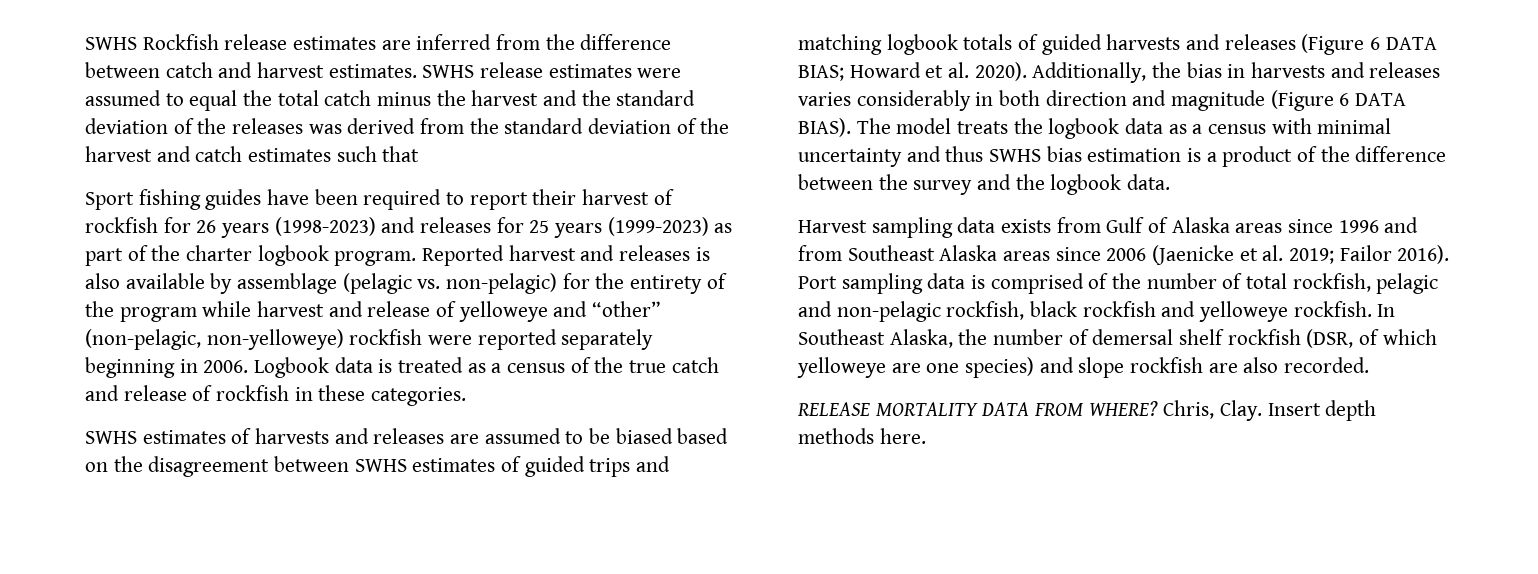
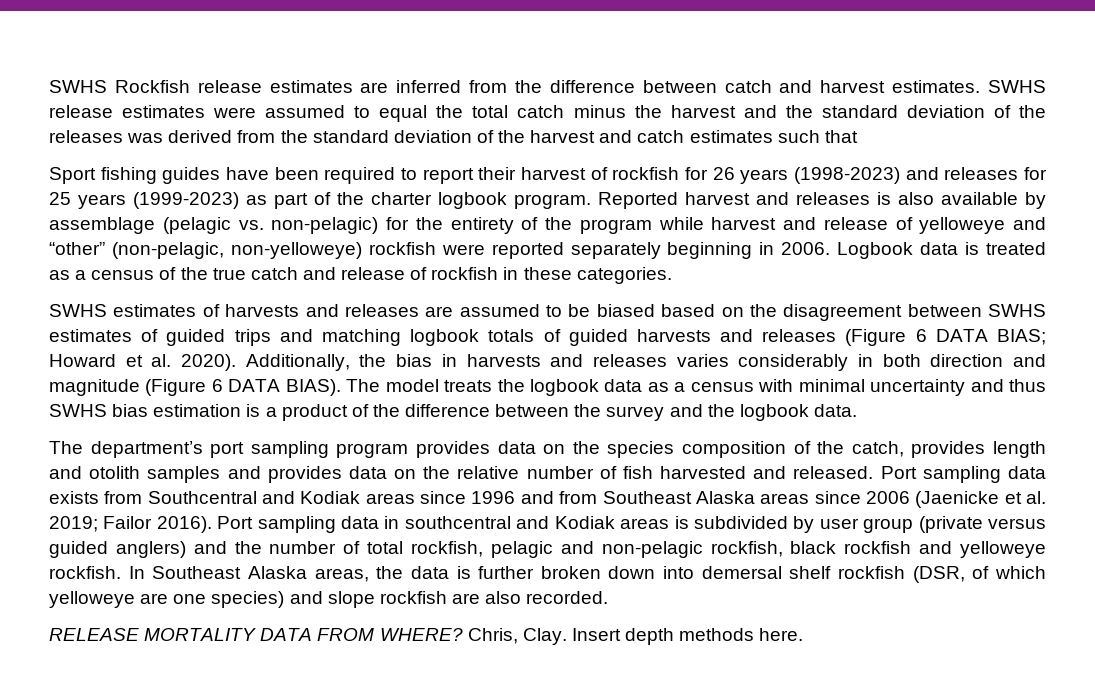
- Harvest sampling data exists from Gulf of Alaska areas since 1996 and from Southeast Alaska areas since 2006 (Jaenicke et al. 2019; Failor 2016).
+ The department’s port sampling program provides data on the species composition of the catch, provides length and otolith samples and provides data on the relative number of fish harvested and released. Port sampling data exists from Southcentral and Kodiak areas since 1996 and from Southeast Alaska areas since 2006 (Jaenicke et al. 2019; Failor 2016).
- Port sampling data is comprised of the number of total rockfish, pelagic and non-pelagic rockfish, black rockfish and yelloweye rockfish.
+ Port sampling data in southcentral and Kodiak areas is subdivided by user group (private versus guided anglers) and the number of total rockfish, pelagic and non-pelagic rockfish, black rockfish and yelloweye rockfish.
- In Southeast Alaska, the number of demersal shelf rockfish (DSR, of which yelloweye are one species) and slope rockfish are also recorded.
+ In Southeast Alaska areas, the data is further broken down into demersal shelf rockfish (DSR, of which yelloweye are one species) and slope rockfish are also recorded.

